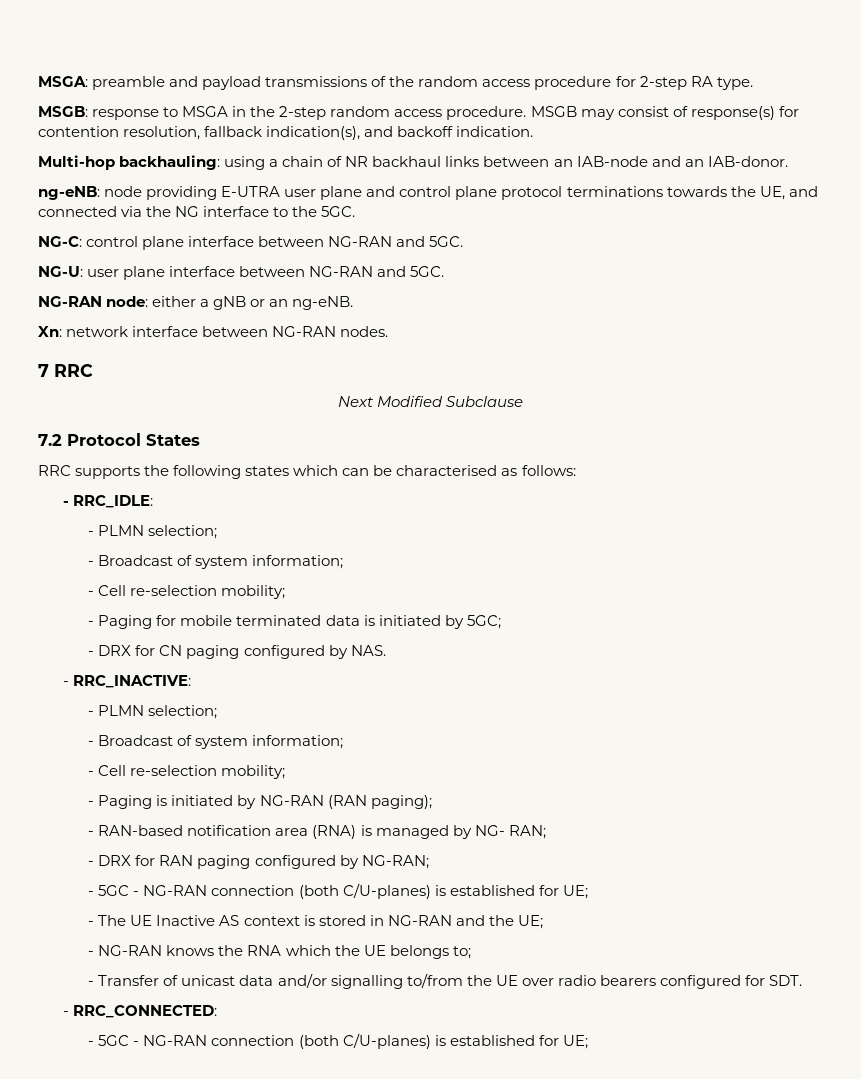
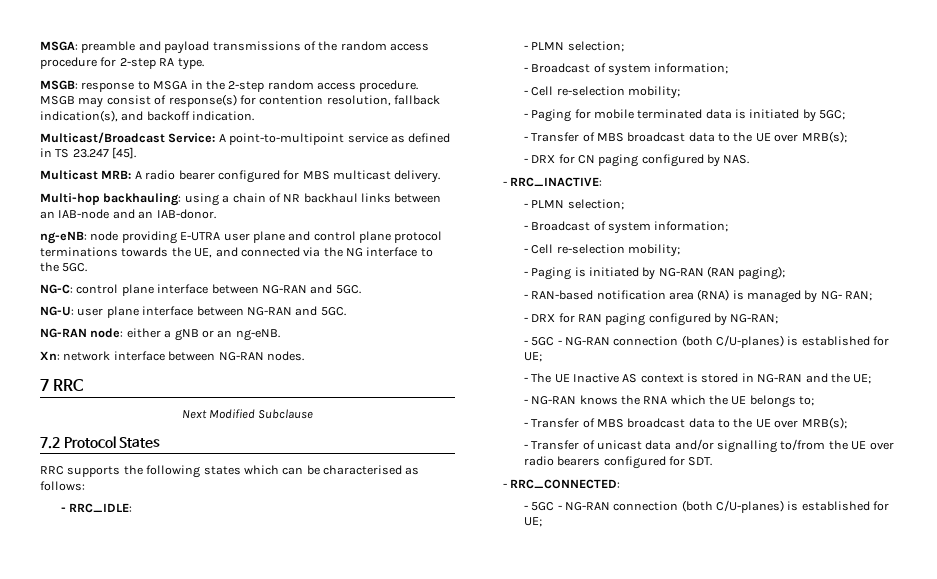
+ Multicast/Broadcast Service: A point-to-multipoint service as defined in TS 23.247 [45].
+ Multicast MRB: A radio bearer configured for MBS multicast delivery.
  - Paging for mobile terminated data is initiated by 5GC;
+ - Transfer of MBS broadcast data to the UE over MRB(s);
  - NG-RAN knows the RNA which the UE belongs to;
+ - Transfer of MBS broadcast data to the UE over MRB(s);

